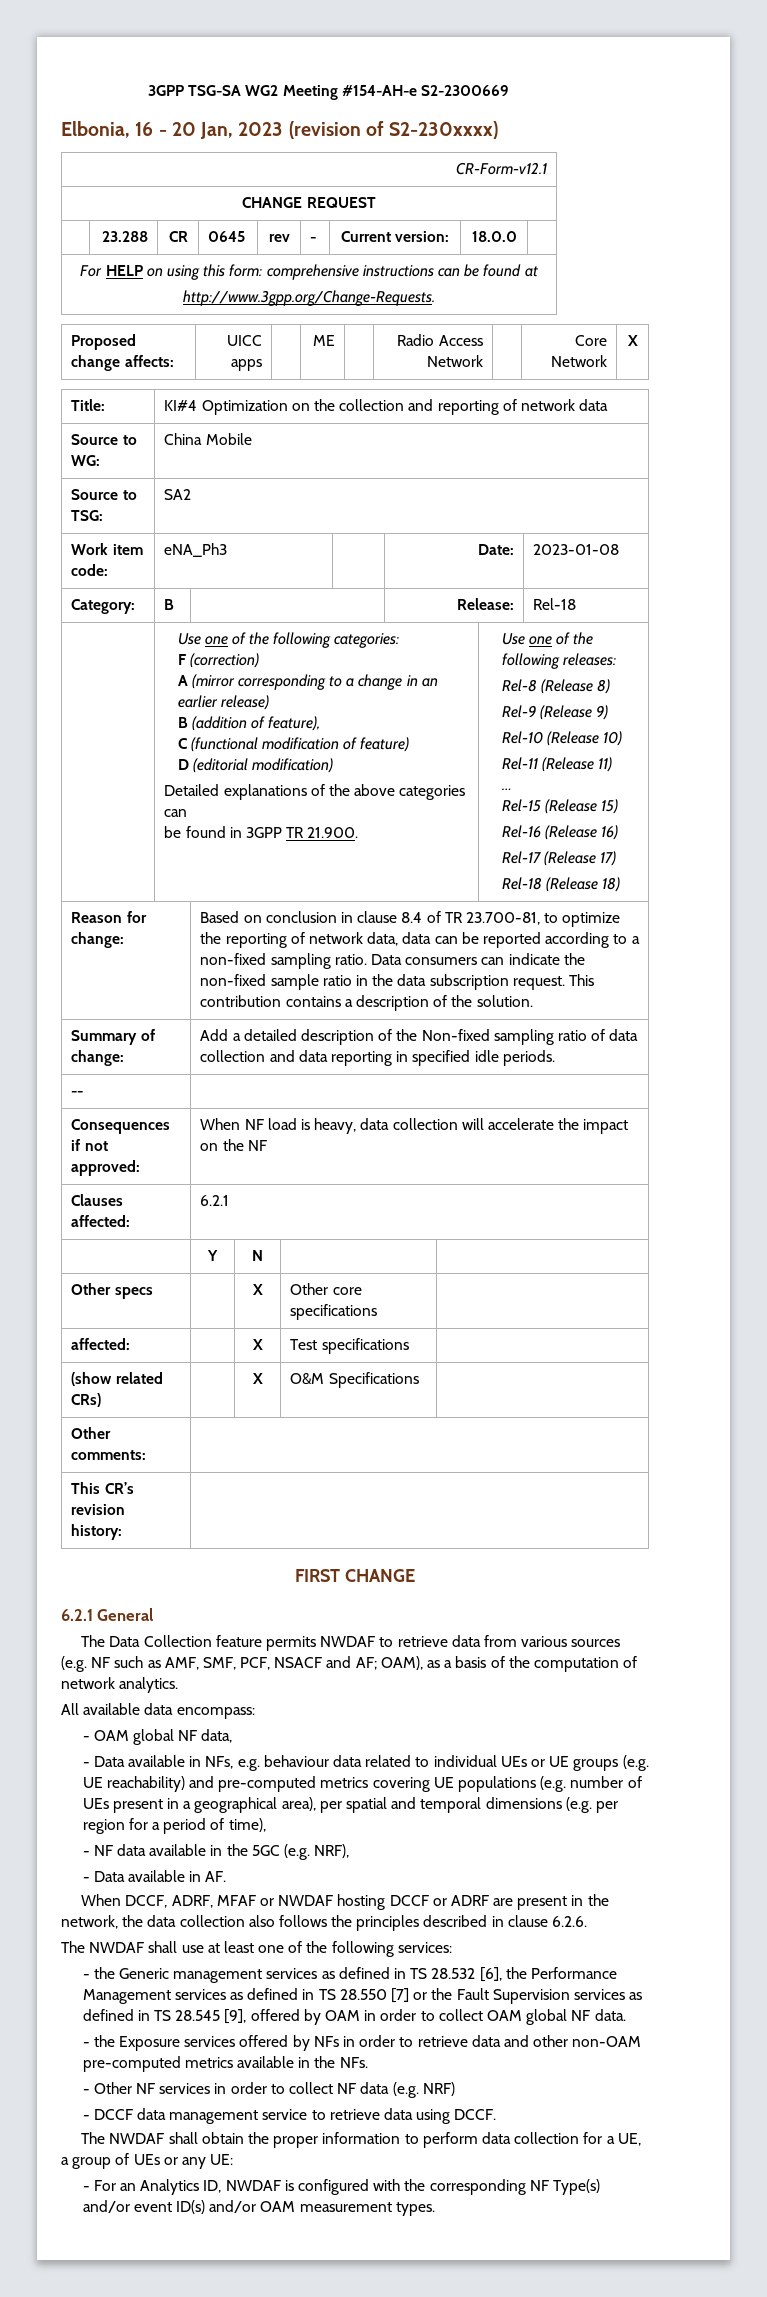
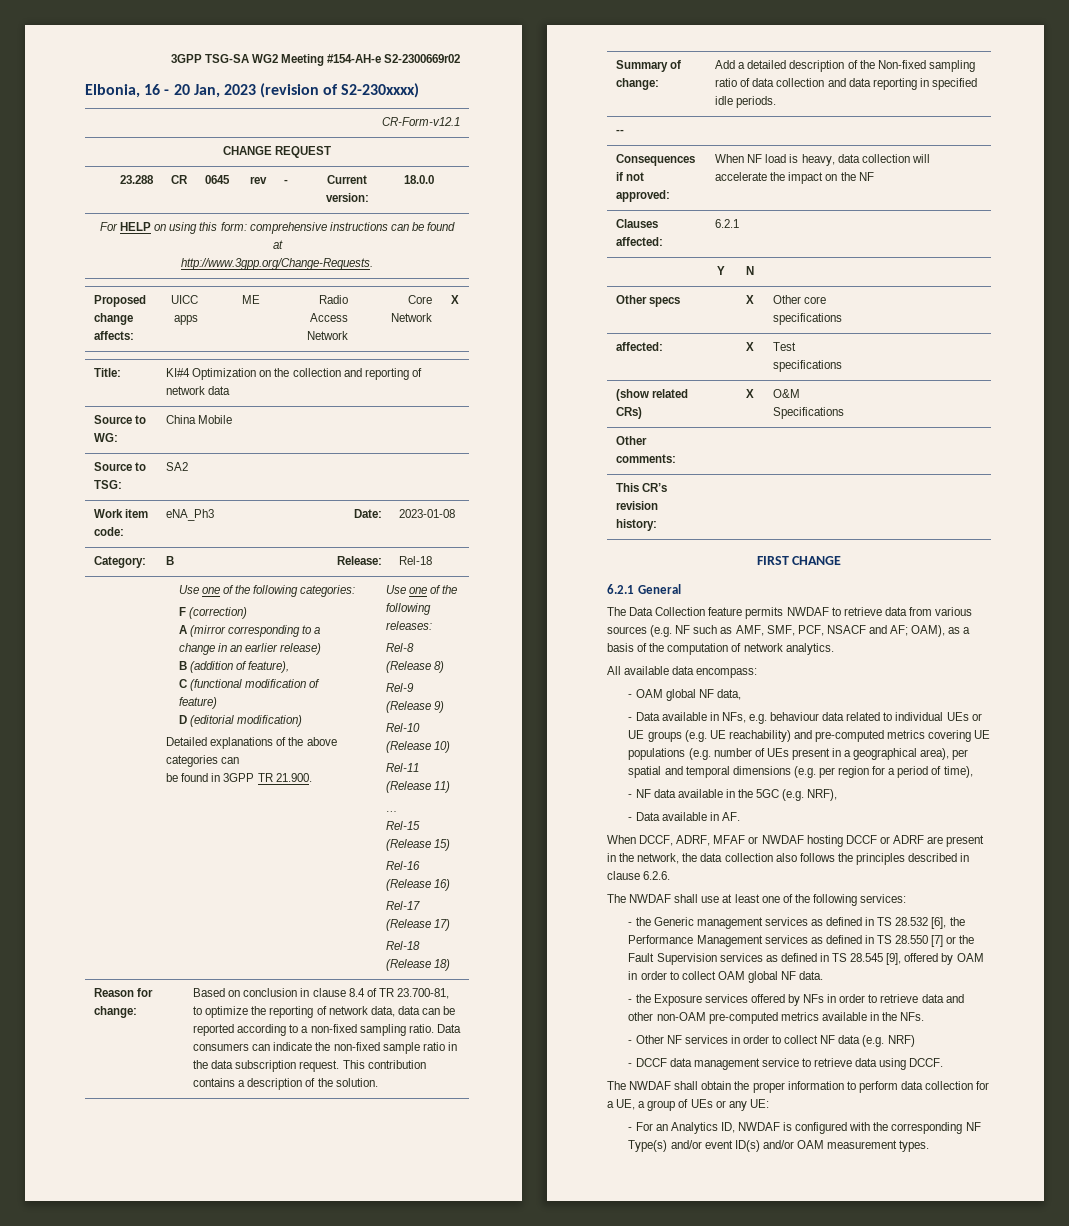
- 3GPP TSG-SA WG2 Meeting #154-AH-e S2-2300669
+ 3GPP TSG-SA WG2 Meeting #154-AH-e S2-2300669r02

